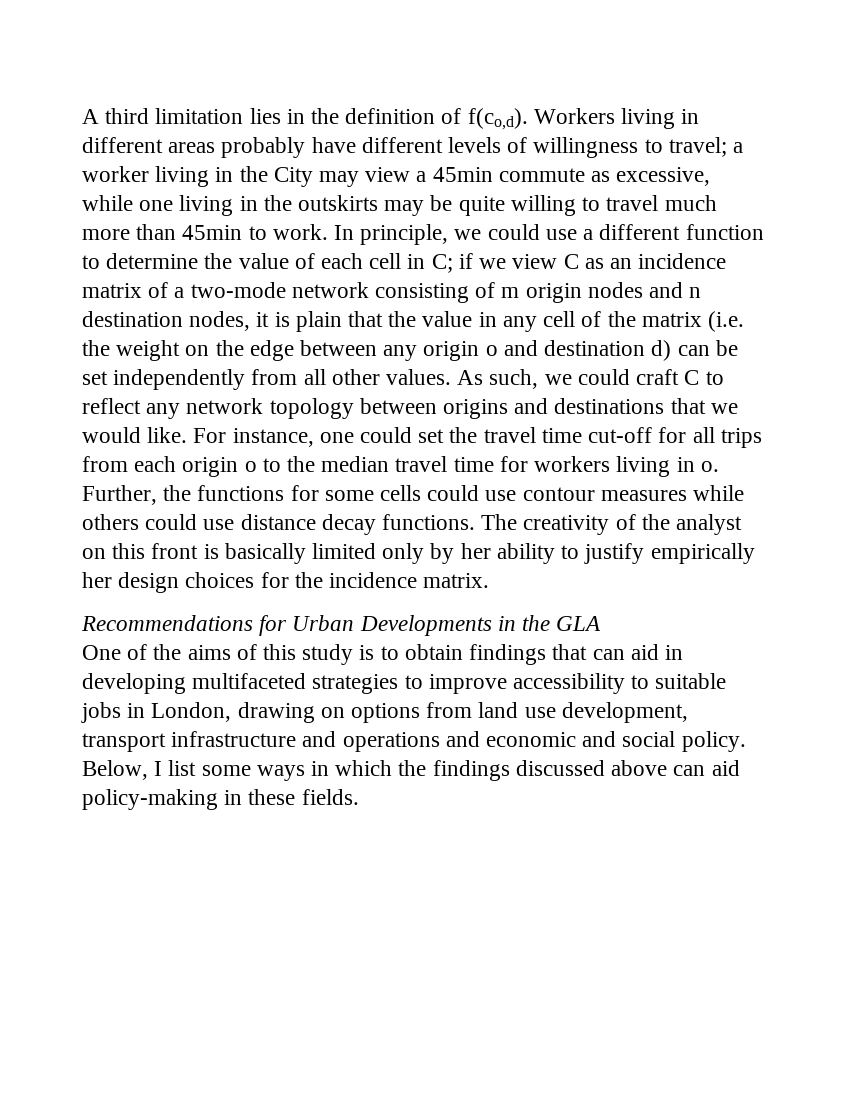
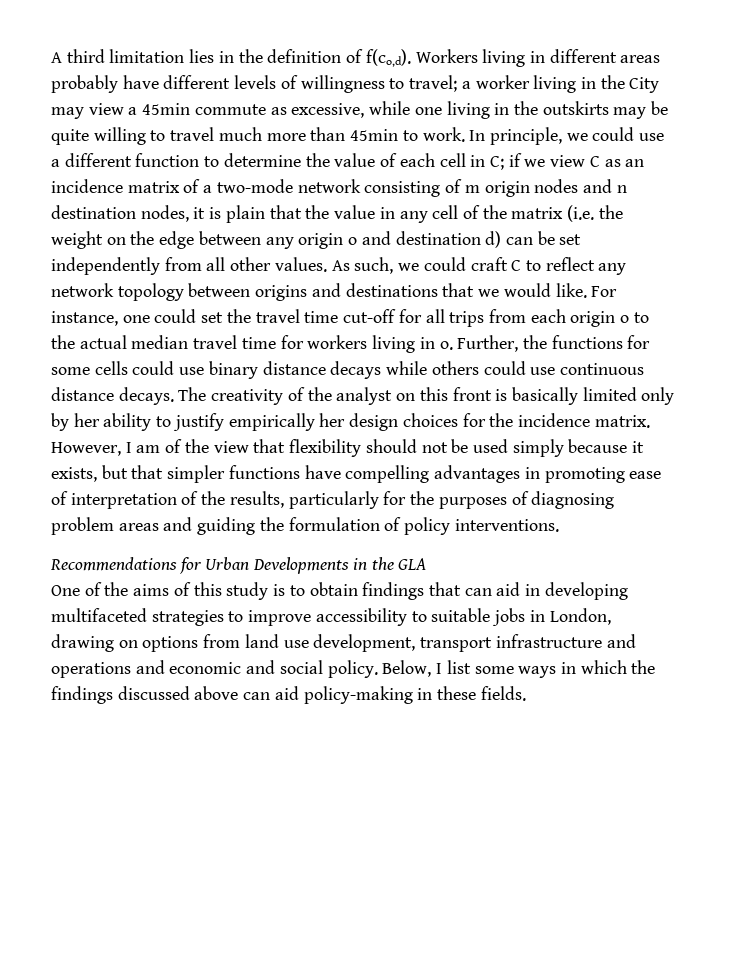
- For instance, one could set the travel time cut-off for all trips from each origin o to the median travel time for workers living in o.
+ For instance, one could set the travel time cut-off for all trips from each origin o to the actual median travel time for workers living in o.
- Further, the functions for some cells could use contour measures while others could use distance decay functions.
+ Further, the functions for some cells could use binary distance decays while others could use continuous distance decays.
+ However, I am of the view that flexibility should not be used simply because it exists, but that simpler functions have compelling advantages in promoting ease of interpretation of the results, particularly for the purposes of diagnosing problem areas and guiding the formulation of policy interventions.

